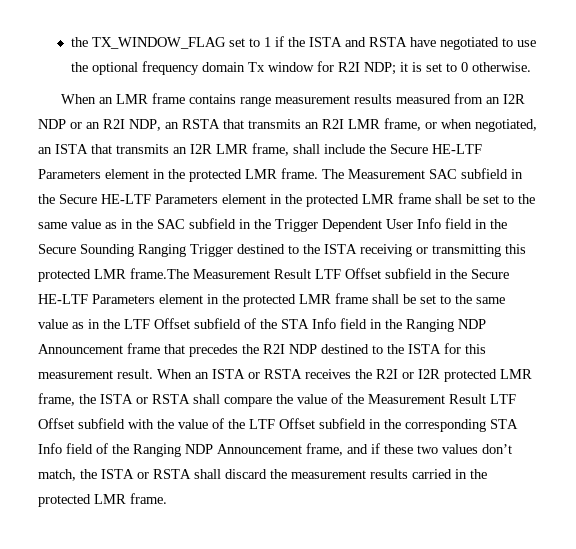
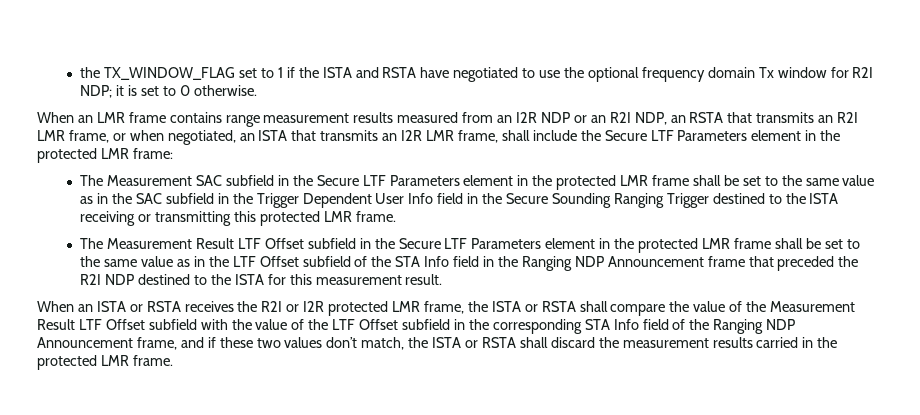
- When an LMR frame contains range measurement results measured from an I2R NDP or an R2I NDP, an RSTA that transmits an R2I LMR frame, or when negotiated, an ISTA that transmits an I2R LMR frame, shall include the Secure HE-LTF Parameters element in the protected LMR frame. The Measurement SAC subfield in the Secure HE-LTF Parameters element in the protected LMR frame shall be set to the same value as in the SAC subfield in the Trigger Dependent User Info field in the Secure Sounding Ranging Trigger destined to the ISTA receiving or transmitting this protected LMR frame.The Measurement Result LTF Offset subfield in the Secure HE-LTF Parameters element in the protected LMR frame shall be set to the same value as in the LTF Offset subfield of the STA Info field in the Ranging NDP Announcement frame that precedes the R2I NDP destined to the ISTA for this measurement result. When an ISTA or RSTA receives the R2I or I2R protected LMR frame, the ISTA or RSTA shall compare the value of the Measurement Result LTF Offset subfield with the value of the LTF Offset subfield in the corresponding STA Info field of the Ranging NDP Announcement frame, and if these two values don’t match, the ISTA or RSTA shall discard the measurement results carried in the protected LMR frame.
+ When an LMR frame contains range measurement results measured from an I2R NDP or an R2I NDP, an RSTA that transmits an R2I LMR frame, or when negotiated, an ISTA that transmits an I2R LMR frame, shall include the Secure LTF Parameters element in the protected LMR frame:
+ The Measurement SAC subfield in the Secure LTF Parameters element in the protected LMR frame shall be set to the same value as in the SAC subfield in the Trigger Dependent User Info field in the Secure Sounding Ranging Trigger destined to the ISTA receiving or transmitting this protected LMR frame.
+ The Measurement Result LTF Offset subfield in the Secure LTF Parameters element in the protected LMR frame shall be set to the same value as in the LTF Offset subfield of the STA Info field in the Ranging NDP Announcement frame that preceded the R2I NDP destined to the ISTA for this measurement result.
+ When an ISTA or RSTA receives the R2I or I2R protected LMR frame, the ISTA or RSTA shall compare the value of the Measurement Result LTF Offset subfield with the value of the LTF Offset subfield in the corresponding STA Info field of the Ranging NDP Announcement frame, and if these two values don’t match, the ISTA or RSTA shall discard the measurement results carried in the protected LMR frame.

